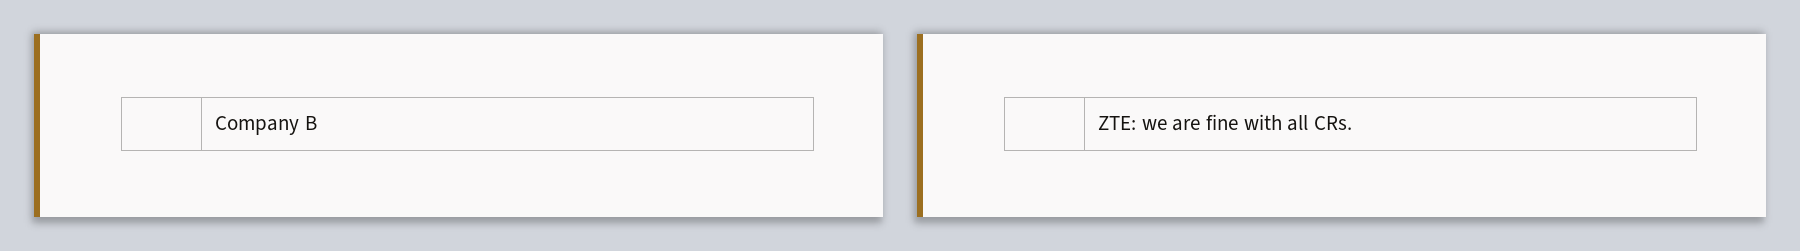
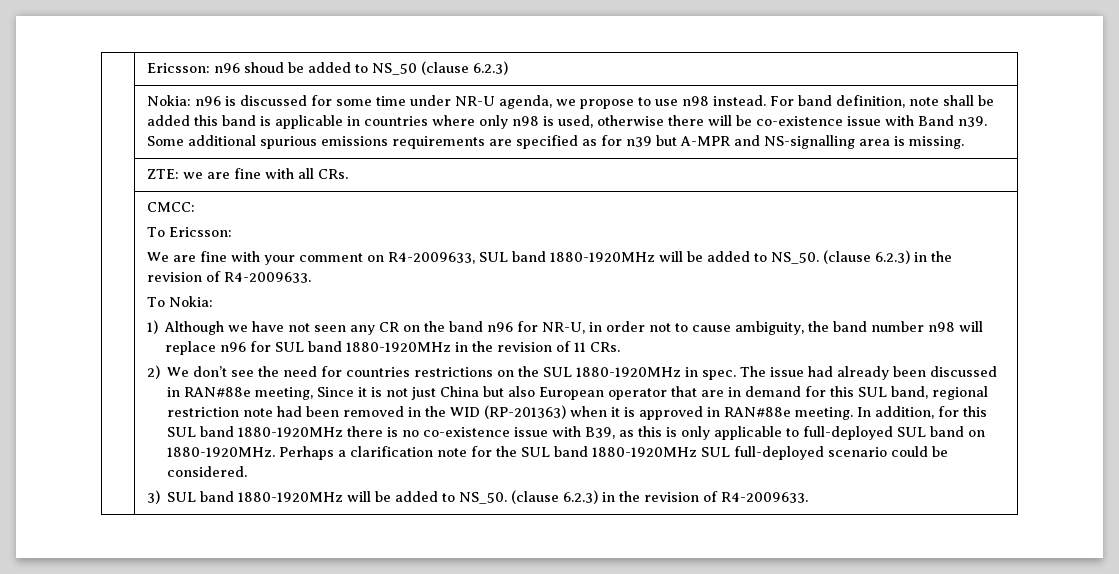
- | Company B
+ | Ericsson: n96 shoud be added to NS_50 (clause 6.2.3)
+ | Nokia: n96 is discussed for some time under NR-U agenda, we propose to use n98 instead. For band definition, note shall be added this band is applicable in countries where only n98 is used, otherwise there will be co-existence issue with Band n39. Some additional spurious emissions requirements are specified as for n39 but A-MPR and NS-signalling area is missing.
+ CMCC:
+ To Ericsson:
+ We are fine with your comment on R4-2009633, SUL band 1880-1920MHz will be added to NS_50. (clause 6.2.3) in the revision of R4-2009633.
+ To Nokia:
+ 1) Although we have not seen any CR on the band n96 for NR-U, in order not to cause ambiguity, the band number n98 will replace n96 for SUL band 1880-1920MHz in the revision of 11 CRs.
+ 2) We don’t see the need for countries restrictions on the SUL 1880-1920MHz in spec. The issue had already been discussed in RAN#88e meeting, Since it is not just China but also European operator that are in demand for this SUL band, regional restriction note had been removed in the WID (RP-201363) when it is approved in RAN#88e meeting. In addition, for this SUL band 1880-1920MHz there is no co-existence issue with B39, as this is only applicable to full-deployed SUL band on 1880-1920MHz. Perhaps a clarification note for the SUL band 1880-1920MHz SUL full-deployed scenario could be considered.
+ 3) SUL band 1880-1920MHz will be added to NS_50. (clause 6.2.3) in the revision of R4-2009633.

